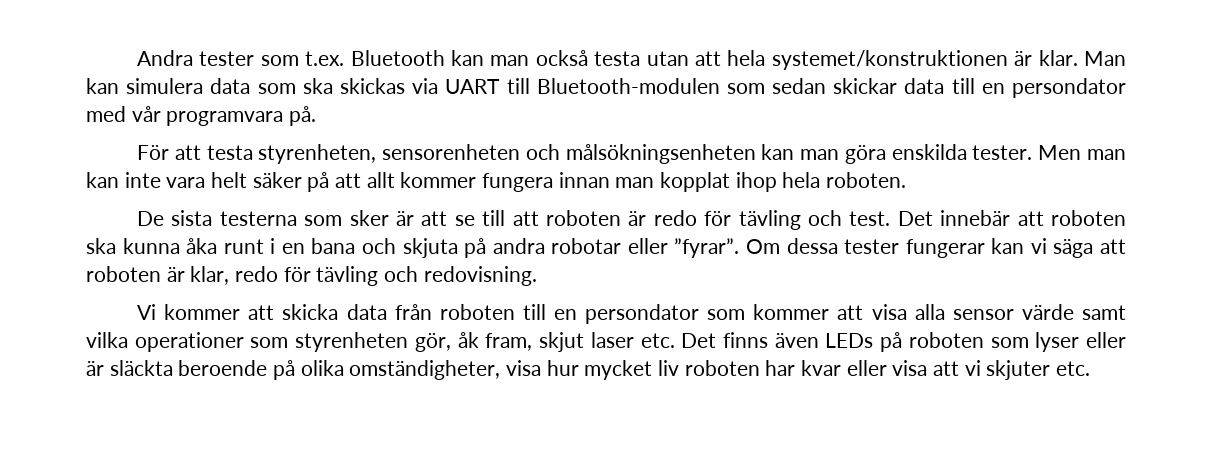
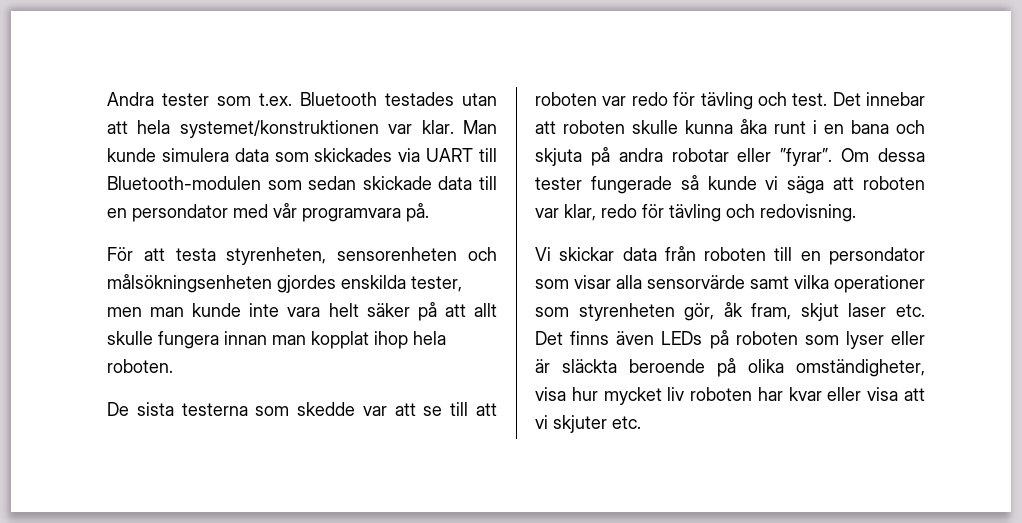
- Andra tester som t.ex. Bluetooth kan man också testa utan att hela systemet/konstruktionen är klar.
+ Andra tester som t.ex. Bluetooth testades utan att hela systemet/konstruktionen var klar.
- Man kan simulera data som ska skickas via UART till Bluetooth-modulen som sedan skickar data till en persondator med vår programvara på.
+ Man kunde simulera data som skickades via UART till Bluetooth-modulen som sedan skickade data till en persondator med vår programvara på.
- För att testa styrenheten, sensorenheten och målsökningsenheten kan man göra enskilda tester. Men man kan inte vara helt säker på att allt kommer fungera innan man kopplat ihop hela roboten.
+ För att testa styrenheten, sensorenheten och målsökningsenheten gjordes enskilda tester, men man kunde inte vara helt säker på att allt skulle fungera innan man kopplat ihop hela roboten.
- De sista testerna som sker är att se till att roboten är redo för tävling och test.
+ De sista testerna som skedde var att se till att roboten var redo för tävling och test.
- Det innebär att roboten ska kunna åka runt i en bana och skjuta på andra robotar eller ”fyrar”.
+ Det innebar att roboten skulle kunna åka runt i en bana och skjuta på andra robotar eller ”fyrar”.
- Om dessa tester fungerar kan vi säga att roboten är klar, redo för tävling och redovisning.
+ Om dessa tester fungerade så kunde vi säga att roboten var klar, redo för tävling och redovisning.
- Vi kommer att skicka data från roboten till en persondator som kommer att visa alla sensor värde samt vilka operationer som styrenheten gör, åk fram, skjut laser etc. Det finns även LEDs på roboten som lyser eller är släckta beroende på olika omständigheter, visa hur mycket liv roboten har kvar eller visa att vi skjuter etc.
+ Vi skickar data från roboten till en persondator som visar alla sensorvärde samt vilka operationer som styrenheten gör, åk fram, skjut laser etc. Det finns även LEDs på roboten som lyser eller är släckta beroende på olika omständigheter, visa hur mycket liv roboten har kvar eller visa att vi skjuter etc.

